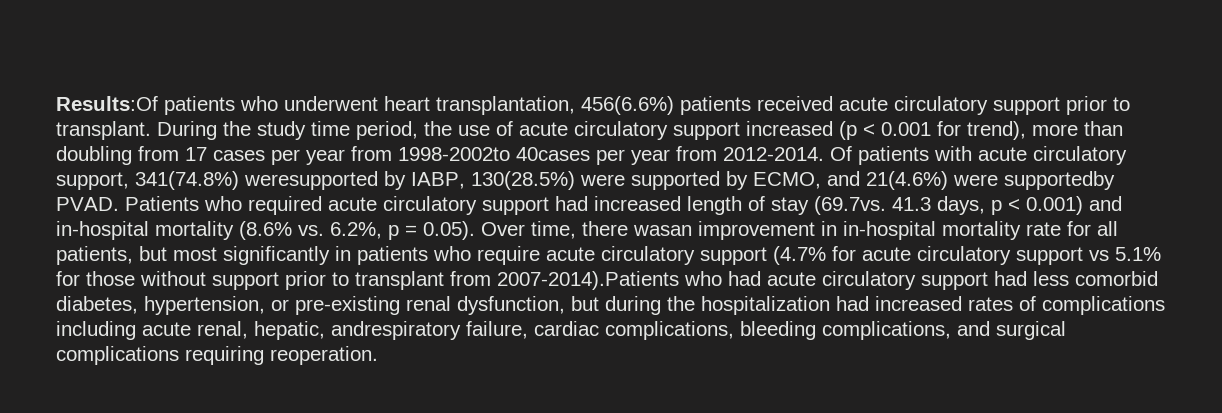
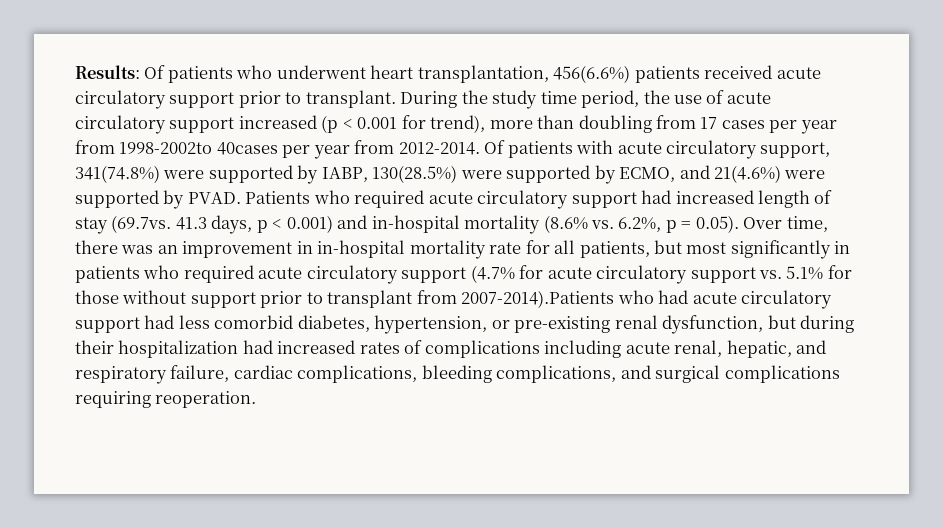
- Results:Of patients who underwent heart transplantation, 456(6.6%) patients received acute circulatory support prior to transplant.
+ Results: Of patients who underwent heart transplantation, 456(6.6%) patients received acute circulatory support prior to transplant.
- Of patients with acute circulatory support, 341(74.8%) weresupported by IABP, 130(28.5%) were supported by ECMO, and 21(4.6%) were supportedby PVAD.
+ Of patients with acute circulatory support, 341(74.8%) were supported by IABP, 130(28.5%) were supported by ECMO, and 21(4.6%) were supported by PVAD.
- Patients who required acute circulatory support had increased length of stay (69.7vs. 41.3 days, p < 0.001) and in-hospital mortality (8.6% vs. 6.2%, p = 0.05). Over time, there wasan improvement in in-hospital mortality rate for all patients, but most significantly in patients who require acute circulatory support (4.7% for acute circulatory support vs 5.1% for those without support prior to transplant from 2007-2014).Patients who had acute circulatory support had less comorbid diabetes, hypertension, or pre-existing renal dysfunction, but during the hospitalization had increased rates of complications including acute renal, hepatic, andrespiratory failure, cardiac complications, bleeding complications, and surgical complications requiring reoperation.
+ Patients who required acute circulatory support had increased length of stay (69.7vs. 41.3 days, p < 0.001) and in-hospital mortality (8.6% vs. 6.2%, p = 0.05). Over time, there was an improvement in in-hospital mortality rate for all patients, but most significantly in patients who required acute circulatory support (4.7% for acute circulatory support vs. 5.1% for those without support prior to transplant from 2007-2014).Patients who had acute circulatory support had less comorbid diabetes, hypertension, or pre-existing renal dysfunction, but during their hospitalization had increased rates of complications including acute renal, hepatic, and respiratory failure, cardiac complications, bleeding complications, and surgical complications requiring reoperation.

